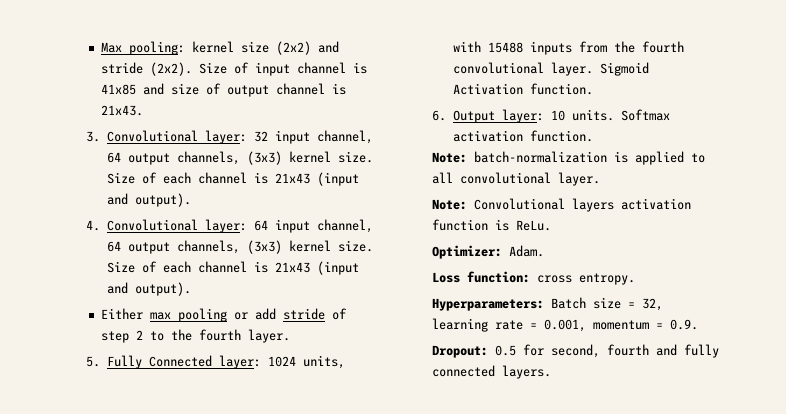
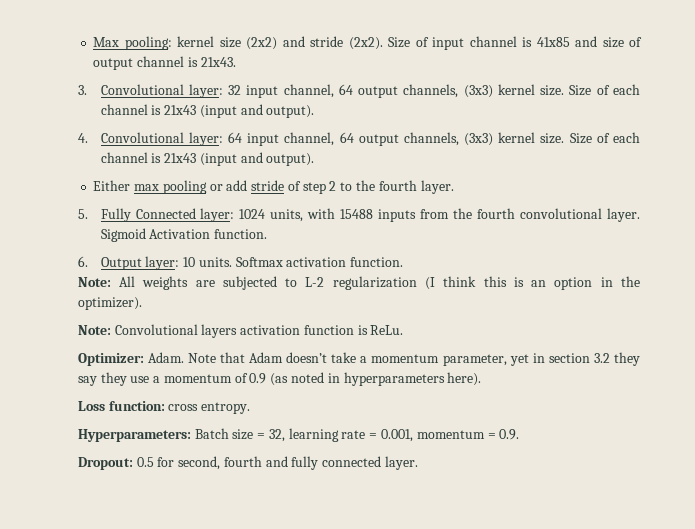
- Note: batch-normalization is applied to all convolutional layer.
+ Note: All weights are subjected to L-2 regularization (I think this is an option in the optimizer).
+ Note that Adam doesn’t take a momentum parameter, yet in section 3.2 they say they use a momentum of 0.9 (as noted in hyperparameters here).
- Dropout: 0.5 for second, fourth and fully connected layers.
+ Dropout: 0.5 for second, fourth and fully connected layer.

